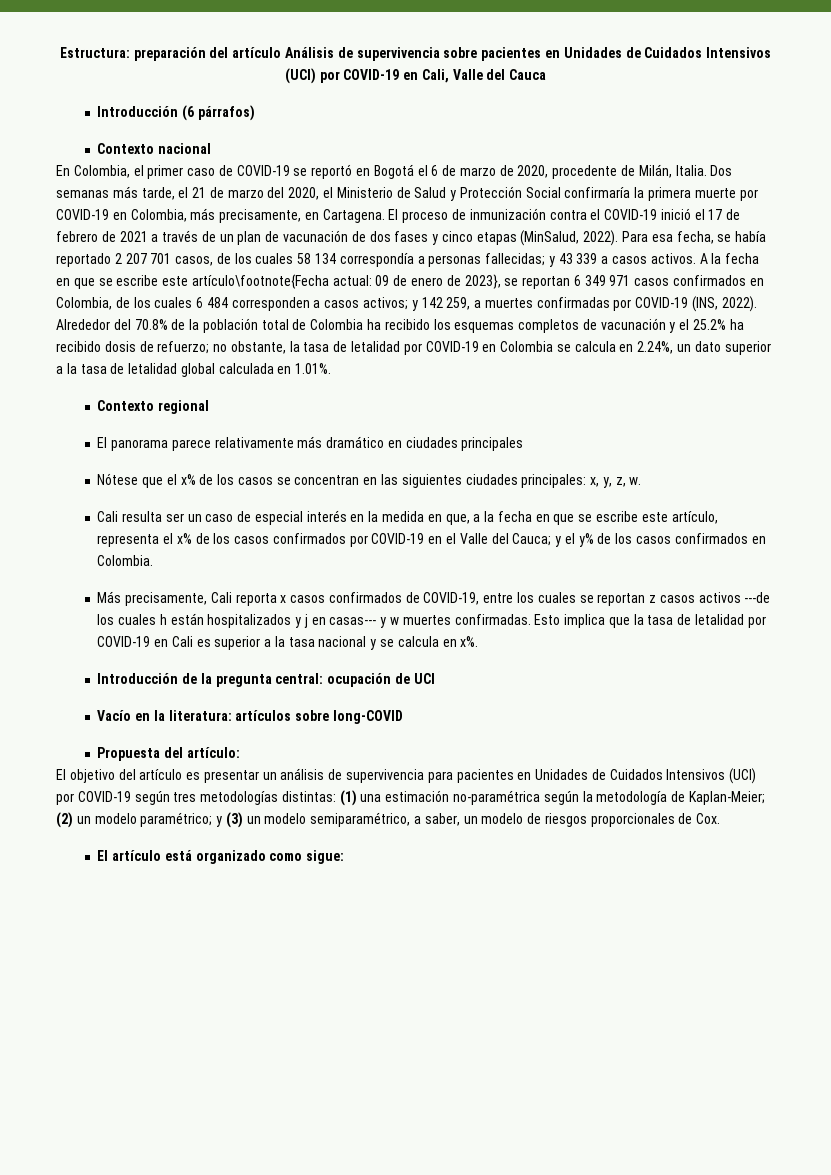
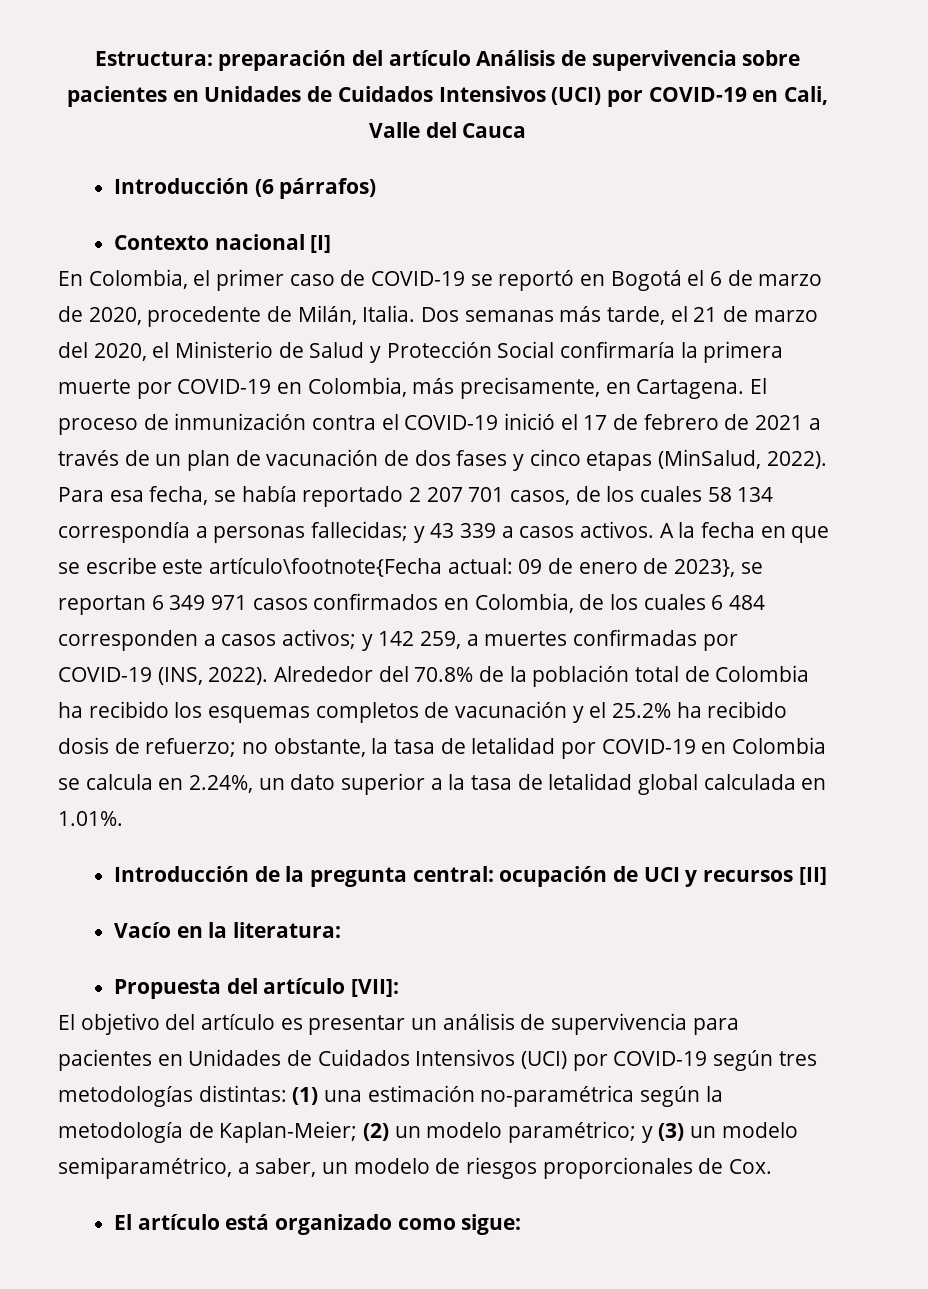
- Contexto nacional
+ Contexto nacional [I]
- Contexto regional
- El panorama parece relativamente más dramático en ciudades principales
- Nótese que el x% de los casos se concentran en las siguientes ciudades principales: x, y, z, w.
- Cali resulta ser un caso de especial interés en la medida en que, a la fecha en que se escribe este artículo, representa el x% de los casos confirmados por COVID-19 en el Valle del Cauca; y el y% de los casos confirmados en Colombia.
- Más precisamente, Cali reporta x casos confirmados de COVID-19, entre los cuales se reportan z casos activos ---de los cuales h están hospitalizados y j en casas--- y w muertes confirmadas. Esto implica que la tasa de letalidad por COVID-19 en Cali es superior a la tasa nacional y se calcula en x%.
- Introducción de la pregunta central: ocupación de UCI
+ Introducción de la pregunta central: ocupación de UCI y recursos [II]
- Vacío en la literatura: artículos sobre long-COVID
+ Vacío en la literatura:
- Propuesta del artículo:
+ Propuesta del artículo [VII]:

